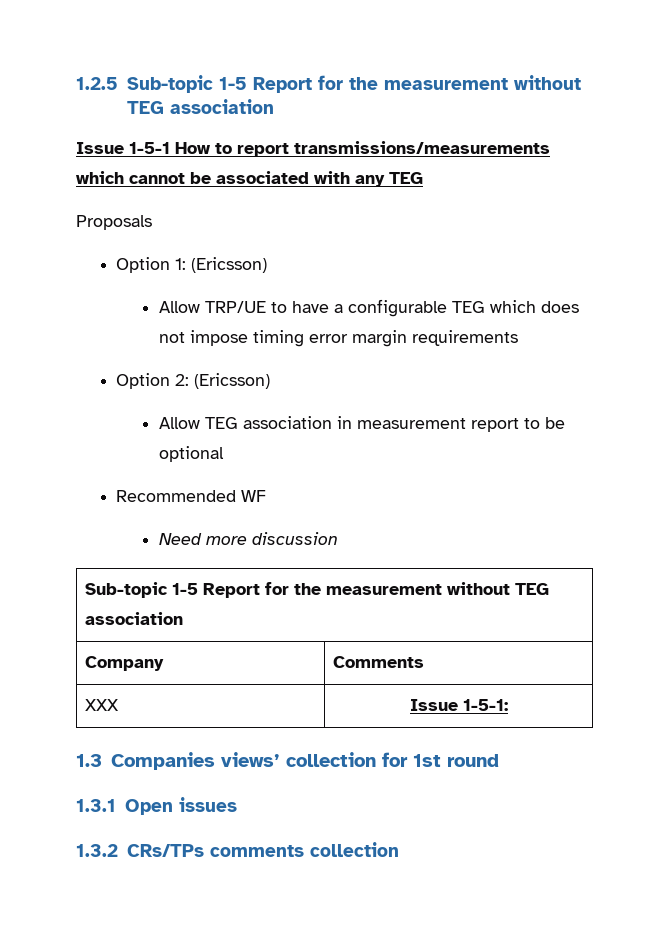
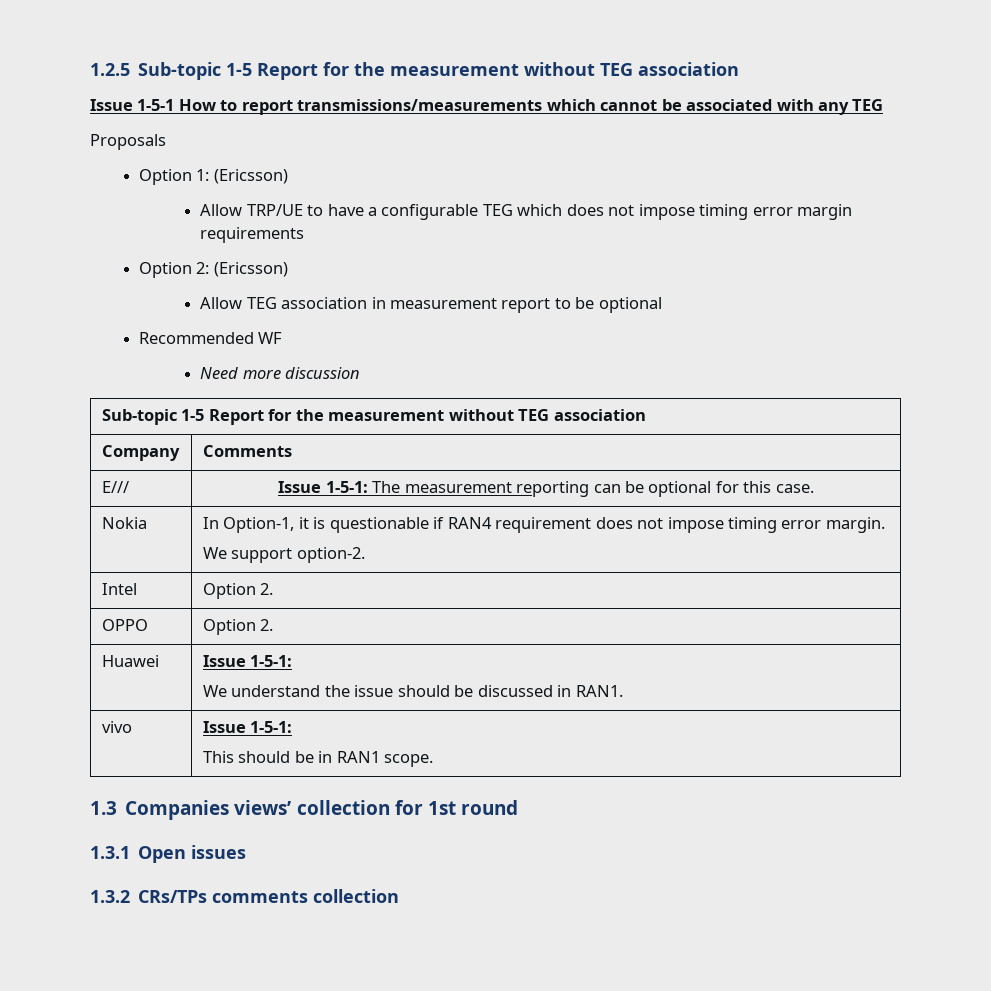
- XXX | Issue 1-5-1:
+ E/// | Issue 1-5-1: The measurement reporting can be optional for this case.
+ Nokia | In Option-1, it is questionable if RAN4 requirement does not impose timing error margin.
+ We support option-2.
+ Intel | Option 2.
+ OPPO | Option 2.
+ Huawei | Issue 1-5-1:
+ We understand the issue should be discussed in RAN1.
+ vivo | Issue 1-5-1:
+ This should be in RAN1 scope.

